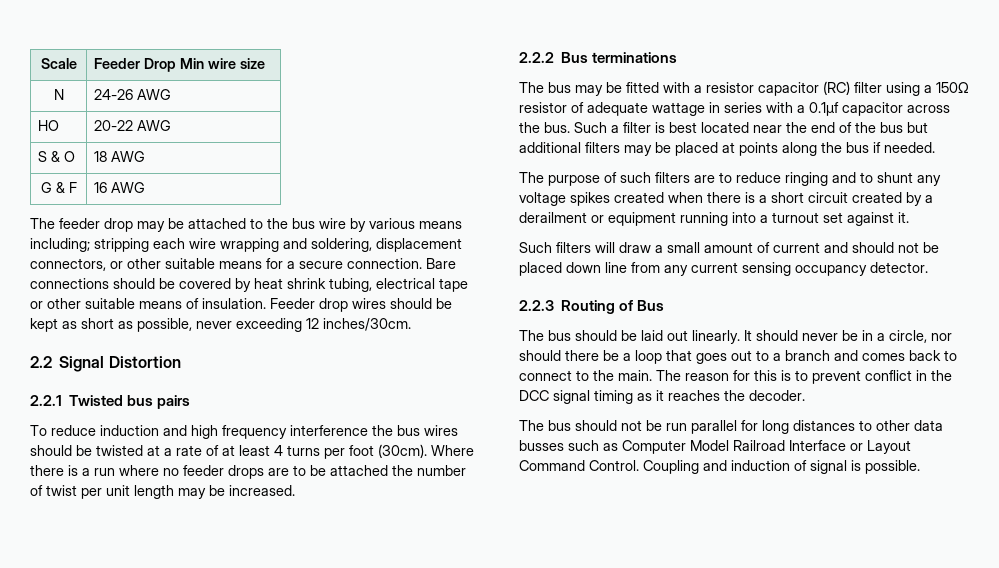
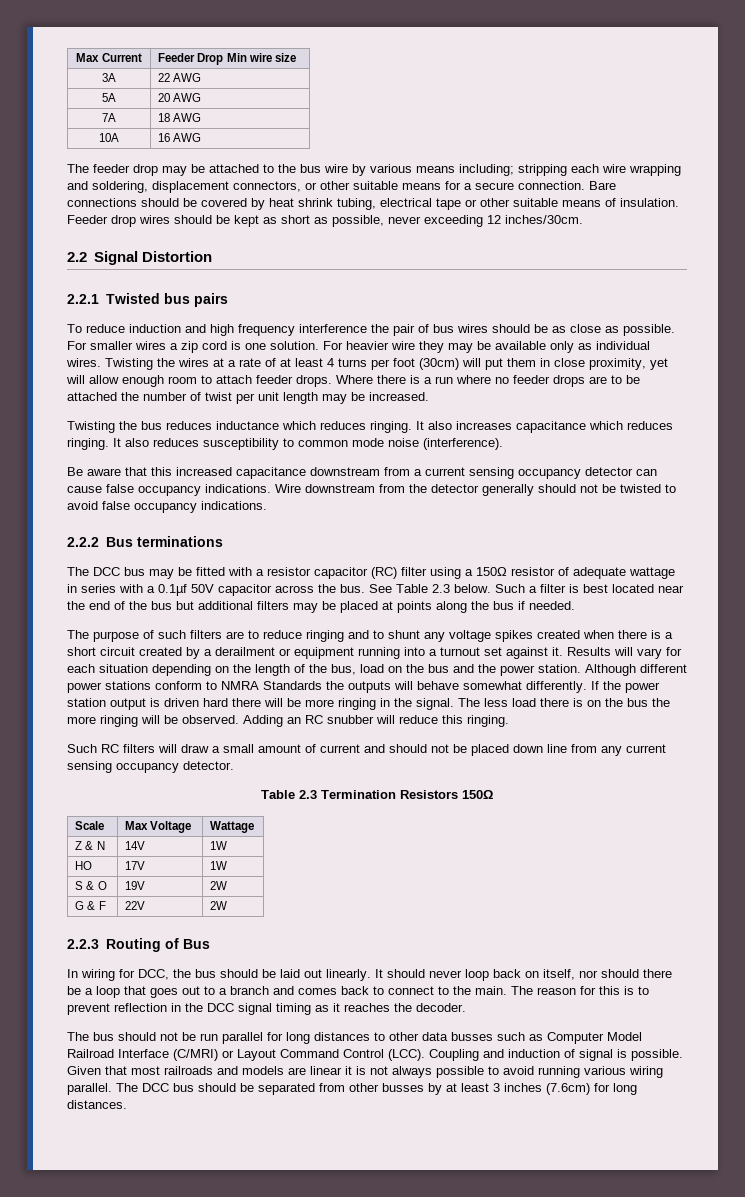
- Scale | Feeder Drop Min wire size
+ Max Current | Feeder Drop Min wire size
- N | 24-26 AWG
- HO | 20-22 AWG
- S & O | 18 AWG
+ 3A | 22 AWG
+ 5A | 20 AWG
+ 7A | 18 AWG
- G & F | 16 AWG
+ 10A | 16 AWG
- To reduce induction and high frequency interference the bus wires should be twisted at a rate of at least 4 turns per foot (30cm).
+ To reduce induction and high frequency interference the pair of bus wires should be as close as possible. For smaller wires a zip cord is one solution. For heavier wire they may be available only as individual wires. Twisting the wires at a rate of at least 4 turns per foot (30cm) will put them in close proximity, yet will allow enough room to attach feeder drops.
+ Twisting the bus reduces inductance which reduces ringing. It also increases capacitance which reduces ringing. It also reduces susceptibility to common mode noise (interference).
+ Be aware that this increased capacitance downstream from a current sensing occupancy detector can cause false occupancy indications. Wire downstream from the detector generally should not be twisted to avoid false occupancy indications.
- The bus may be fitted with a resistor capacitor (RC) filter using a 150Ω resistor of adequate wattage in series with a 0.1µf capacitor across the bus.
+ The DCC bus may be fitted with a resistor capacitor (RC) filter using a 150Ω resistor of adequate wattage in series with a 0.1µf 50V capacitor across the bus.
+ See Table 2.3 below.
- The purpose of such filters are to reduce ringing and to shunt any voltage spikes created when there is a short circuit created by a derailment or equipment running into a turnout set against it.
- Such filters will draw a small amount of current and should not be placed down line from any current sensing occupancy detector.
+ The purpose of such filters are to reduce ringing and to shunt any voltage spikes created when there is a short circuit created by a derailment or equipment running into a turnout set against it. Results will vary for each situation depending on the length of the bus, load on the bus and the power station. Although different power stations conform to NMRA Standards the outputs will behave somewhat differently. If the power station output is driven hard there will be more ringing in the signal. The less load there is on the bus the more ringing will be observed. Adding an RC snubber will reduce this ringing.
+ Such RC filters will draw a small amount of current and should not be placed down line from any current sensing occupancy detector.
+ Table 2.3 Termination Resistors 150Ω
+ Scale | Max Voltage | Wattage
+ Z & N | 14V | 1W
+ HO | 17V | 1W
+ S & O | 19V | 2W
+ G & F | 22V | 2W
- The bus should be laid out linearly.
+ In wiring for DCC, the bus should be laid out linearly.
- It should never be in a circle, nor should there be a loop that goes out to a branch and comes back to connect to the main.
+ It should never loop back on itself, nor should there be a loop that goes out to a branch and comes back to connect to the main.
- The reason for this is to prevent conflict in the DCC signal timing as it reaches the decoder.
+ The reason for this is to prevent reflection in the DCC signal timing as it reaches the decoder.
- The bus should not be run parallel for long distances to other data busses such as Computer Model Railroad Interface or Layout Command Control.
+ The bus should not be run parallel for long distances to other data busses such as Computer Model Railroad Interface (C/MRI) or Layout Command Control (LCC).
+ Given that most railroads and models are linear it is not always possible to avoid running various wiring parallel. The DCC bus should be separated from other busses by at least 3 inches (7.6cm) for long distances.

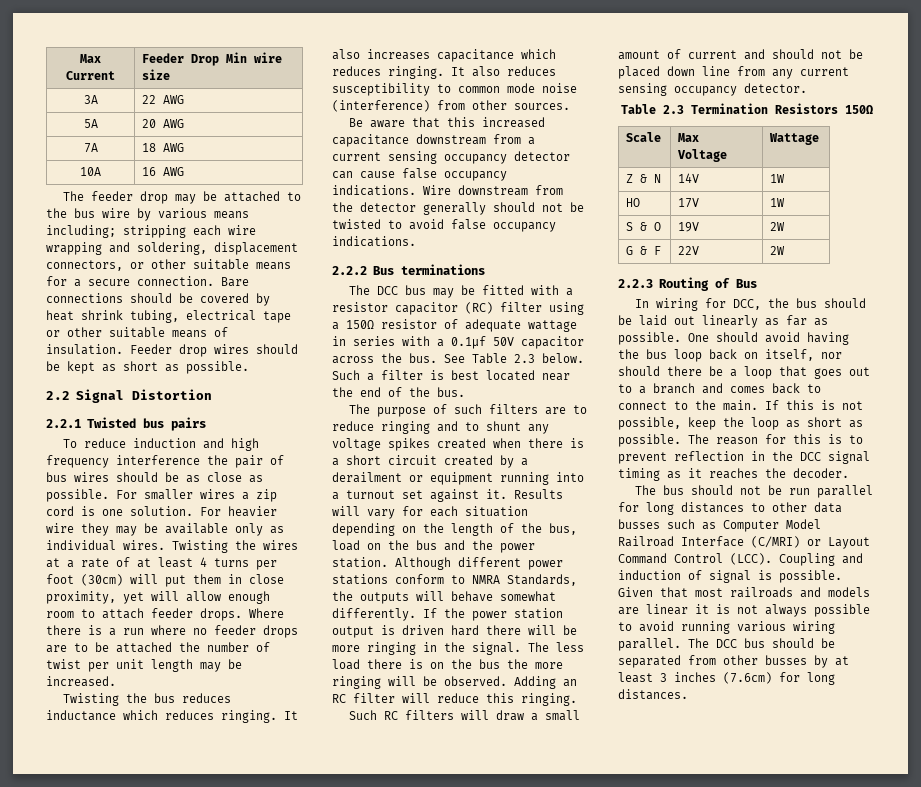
- Feeder drop wires should be kept as short as possible, never exceeding 12 inches/30cm.
+ Feeder drop wires should be kept as short as possible.
- It also reduces susceptibility to common mode noise (interference).
+ It also reduces susceptibility to common mode noise (interference) from other sources.
- Such a filter is best located near the end of the bus but additional filters may be placed at points along the bus if needed.
+ Such a filter is best located near the end of the bus.
- Although different power stations conform to NMRA Standards the outputs will behave somewhat differently.
+ Although different power stations conform to NMRA Standards, the outputs will behave somewhat differently.
- Adding an RC snubber will reduce this ringing.
+ Adding an RC filter will reduce this ringing.
- In wiring for DCC, the bus should be laid out linearly. It should never loop back on itself, nor should there be a loop that goes out to a branch and comes back to connect to the main.
+ In wiring for DCC, the bus should be laid out linearly as far as possible. One should avoid having the bus loop back on itself, nor should there be a loop that goes out to a branch and comes back to connect to the main.
+ If this is not possible, keep the loop as short as possible.

